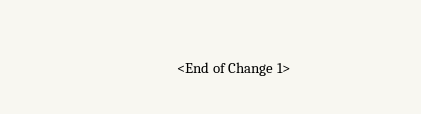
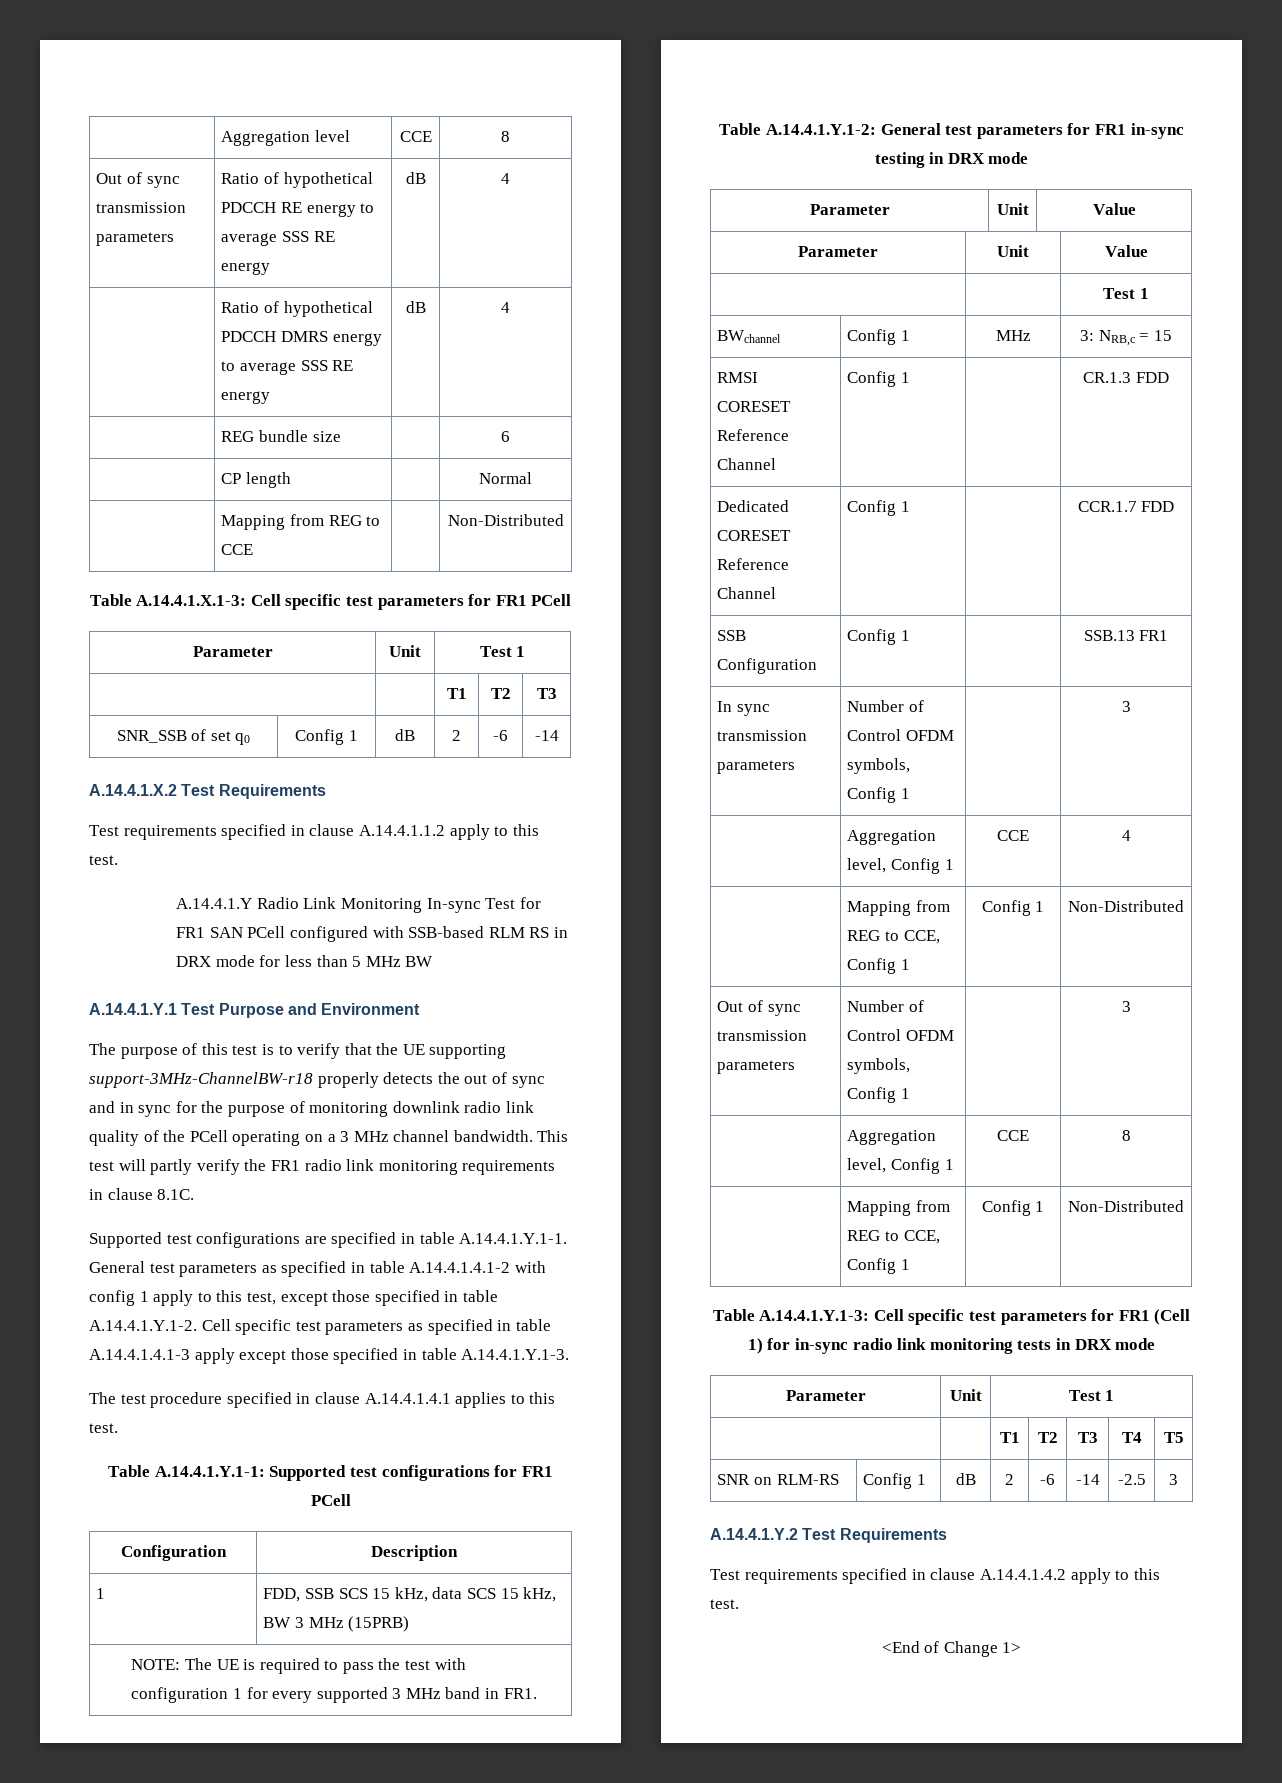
+ | Aggregation level | CCE | 8
+ Out of sync transmission parameters | Ratio of hypothetical PDCCH RE energy to average SSS RE energy | dB | 4
+ | Ratio of hypothetical PDCCH DMRS energy to average SSS RE energy | dB | 4
+ | REG bundle size | | 6
+ | CP length | | Normal
+ | Mapping from REG to CCE | | Non-Distributed
+ Table A.14.4.1.X.1-3: Cell specific test parameters for FR1 PCell
+ Parameter | Unit | Test 1
+ | | T1 | T2 | T3
+ SNR_SSB of set q0 | Config 1 | dB | 2 | -6 | -14
+ A.14.4.1.X.2 Test Requirements
+ Test requirements specified in clause A.14.4.1.1.2 apply to this test.
+ A.14.4.1.Y Radio Link Monitoring In-sync Test for FR1 SAN PCell configured with SSB-based RLM RS in DRX mode for less than 5 MHz BW
+ A.14.4.1.Y.1 Test Purpose and Environment
+ The purpose of this test is to verify that the UE supporting support-3MHz-ChannelBW-r18 properly detects the out of sync and in sync for the purpose of monitoring downlink radio link quality of the PCell operating on a 3 MHz channel bandwidth. This test will partly verify the FR1 radio link monitoring requirements in clause 8.1C.
+ Supported test configurations are specified in table A.14.4.1.Y.1-1. General test parameters as specified in table A.14.4.1.4.1-2 with config 1 apply to this test, except those specified in table A.14.4.1.Y.1-2. Cell specific test parameters as specified in table A.14.4.1.4.1-3 apply except those specified in table A.14.4.1.Y.1-3.
+ The test procedure specified in clause A.14.4.1.4.1 applies to this test.
+ Table A.14.4.1.Y.1-1: Supported test configurations for FR1 PCell
+ Configuration | Description
+ 1 | FDD, SSB SCS 15 kHz, data SCS 15 kHz, BW 3 MHz (15PRB)
+ NOTE: The UE is required to pass the test with configuration 1 for every supported 3 MHz band in FR1.
+ Table A.14.4.1.Y.1-2: General test parameters for FR1 in-sync testing in DRX mode
+ Parameter | Unit | Value
+ Parameter | Unit | Value
+ | | Test 1
+ BWchannel | Config 1 | MHz | 3: NRB,c = 15
+ RMSI CORESET Reference Channel | Config 1 | | CR.1.3 FDD
+ Dedicated CORESET Reference Channel | Config 1 | | CCR.1.7 FDD
+ SSB Configuration | Config 1 | | SSB.13 FR1
+ In sync transmission parameters | Number of Control OFDM symbols, Config 1 | | 3
+ | Aggregation level, Config 1 | CCE | 4
+ | Mapping from REG to CCE, Config 1 | Config 1 | Non-Distributed
+ Out of sync transmission parameters | Number of Control OFDM symbols, Config 1 | | 3
+ | Aggregation level, Config 1 | CCE | 8
+ | Mapping from REG to CCE, Config 1 | Config 1 | Non-Distributed
+ Table A.14.4.1.Y.1-3: Cell specific test parameters for FR1 (Cell 1) for in-sync radio link monitoring tests in DRX mode
+ Parameter | Unit | Test 1
+ | | T1 | T2 | T3 | T4 | T5
+ SNR on RLM-RS | Config 1 | dB | 2 | -6 | -14 | -2.5 | 3
+ A.14.4.1.Y.2 Test Requirements
+ Test requirements specified in clause A.14.4.1.4.2 apply to this test.

